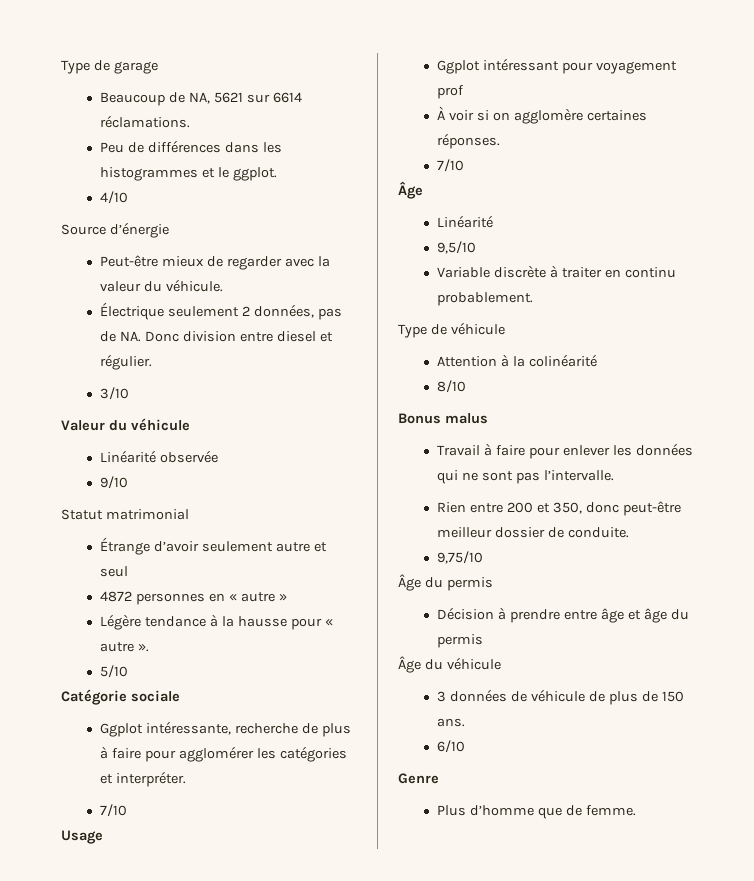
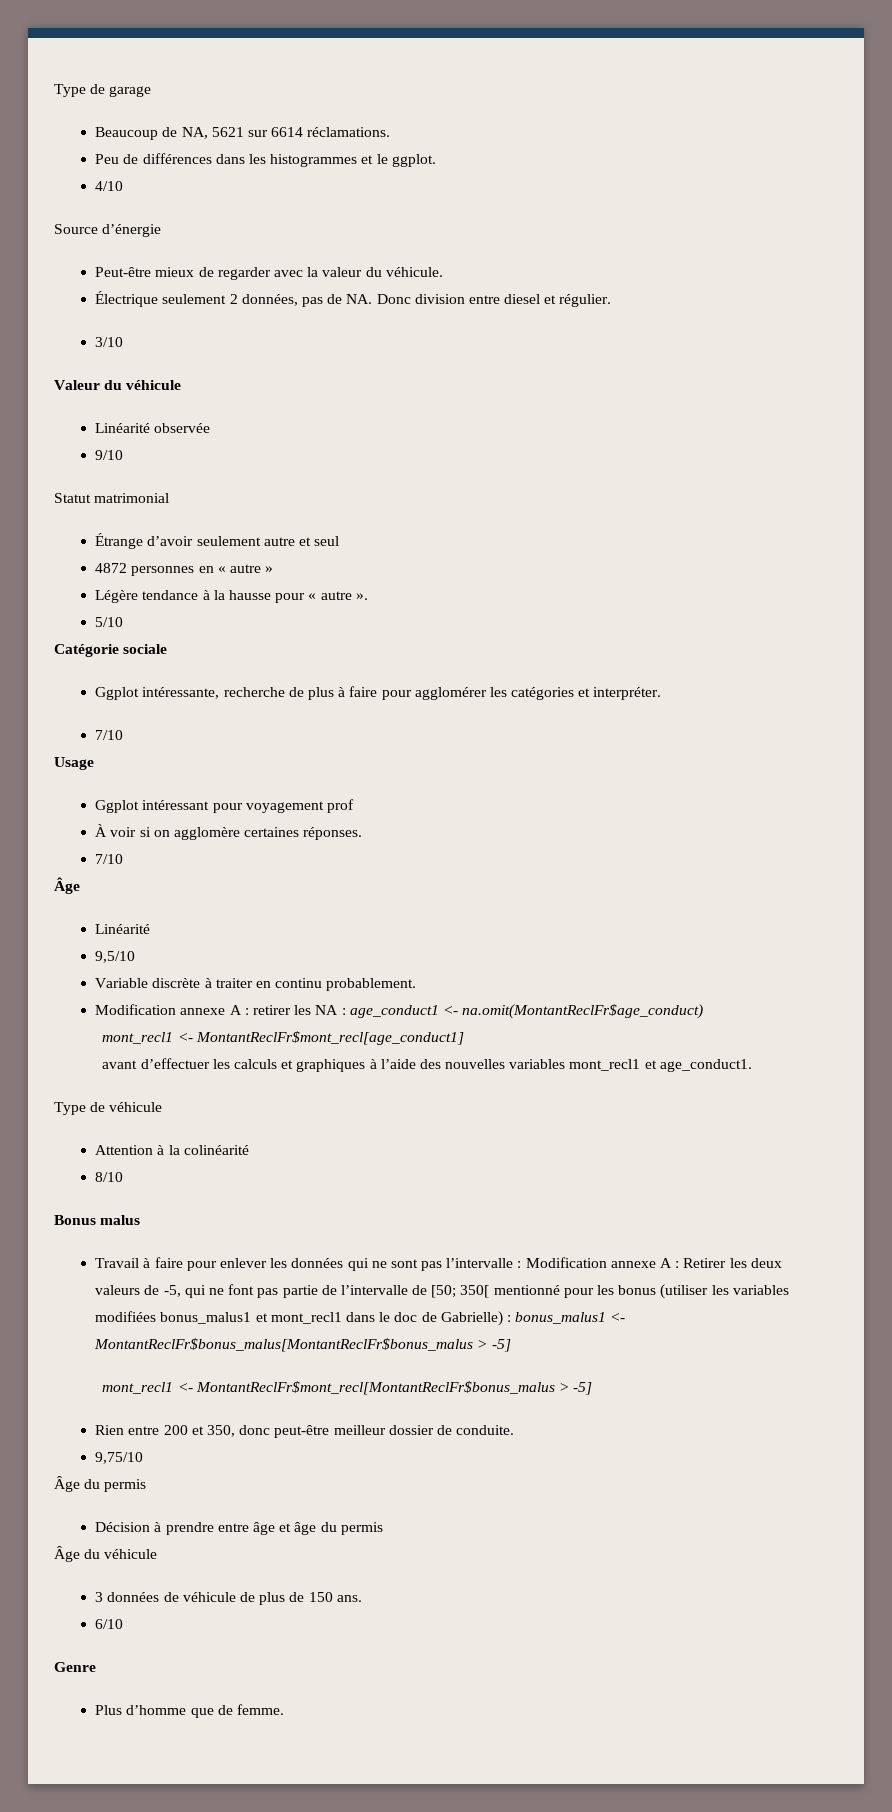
+ Modification annexe A : retirer les NA : age_conduct1 <- na.omit(MontantReclFr$age_conduct)
+ mont_recl1 <- MontantReclFr$mont_recl[age_conduct1]
+ avant d’effectuer les calculs et graphiques à l’aide des nouvelles variables mont_recl1 et age_conduct1.
- Travail à faire pour enlever les données qui ne sont pas l’intervalle.
+ Travail à faire pour enlever les données qui ne sont pas l’intervalle : Modification annexe A : Retirer les deux valeurs de -5, qui ne font pas partie de l’intervalle de [50; 350[ mentionné pour les bonus (utiliser les variables modifiées bonus_malus1 et mont_recl1 dans le doc de Gabrielle) : bonus_malus1 <- MontantReclFr$bonus_malus[MontantReclFr$bonus_malus > -5]
+ mont_recl1 <- MontantReclFr$mont_recl[MontantReclFr$bonus_malus > -5]

